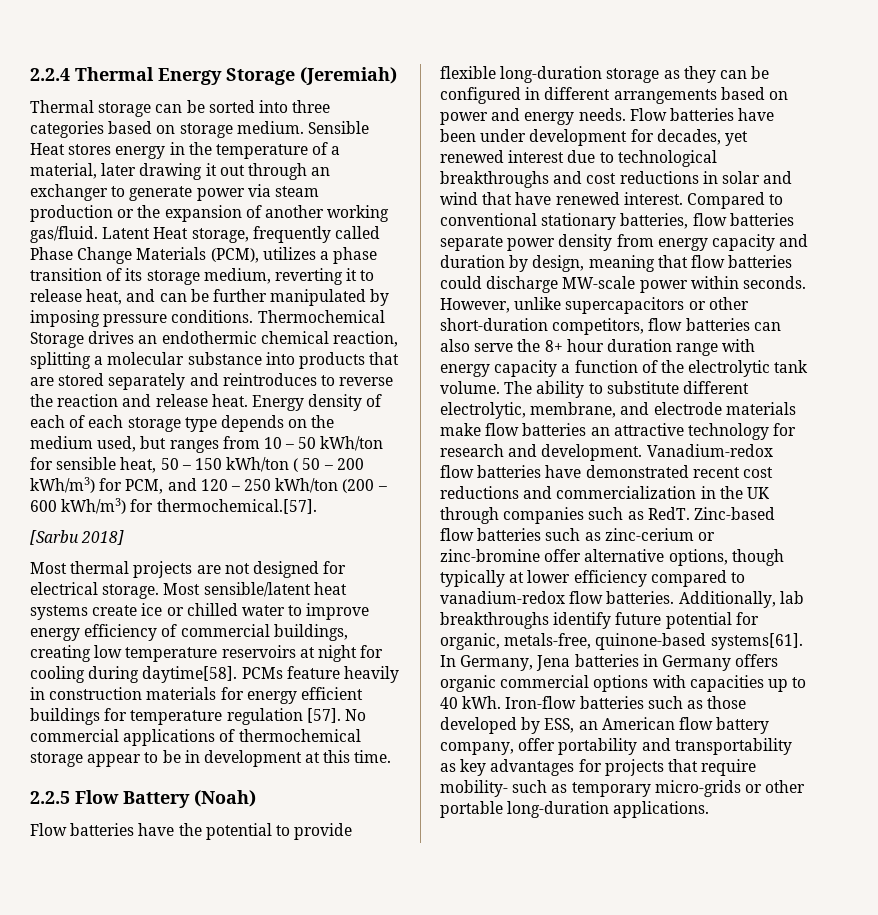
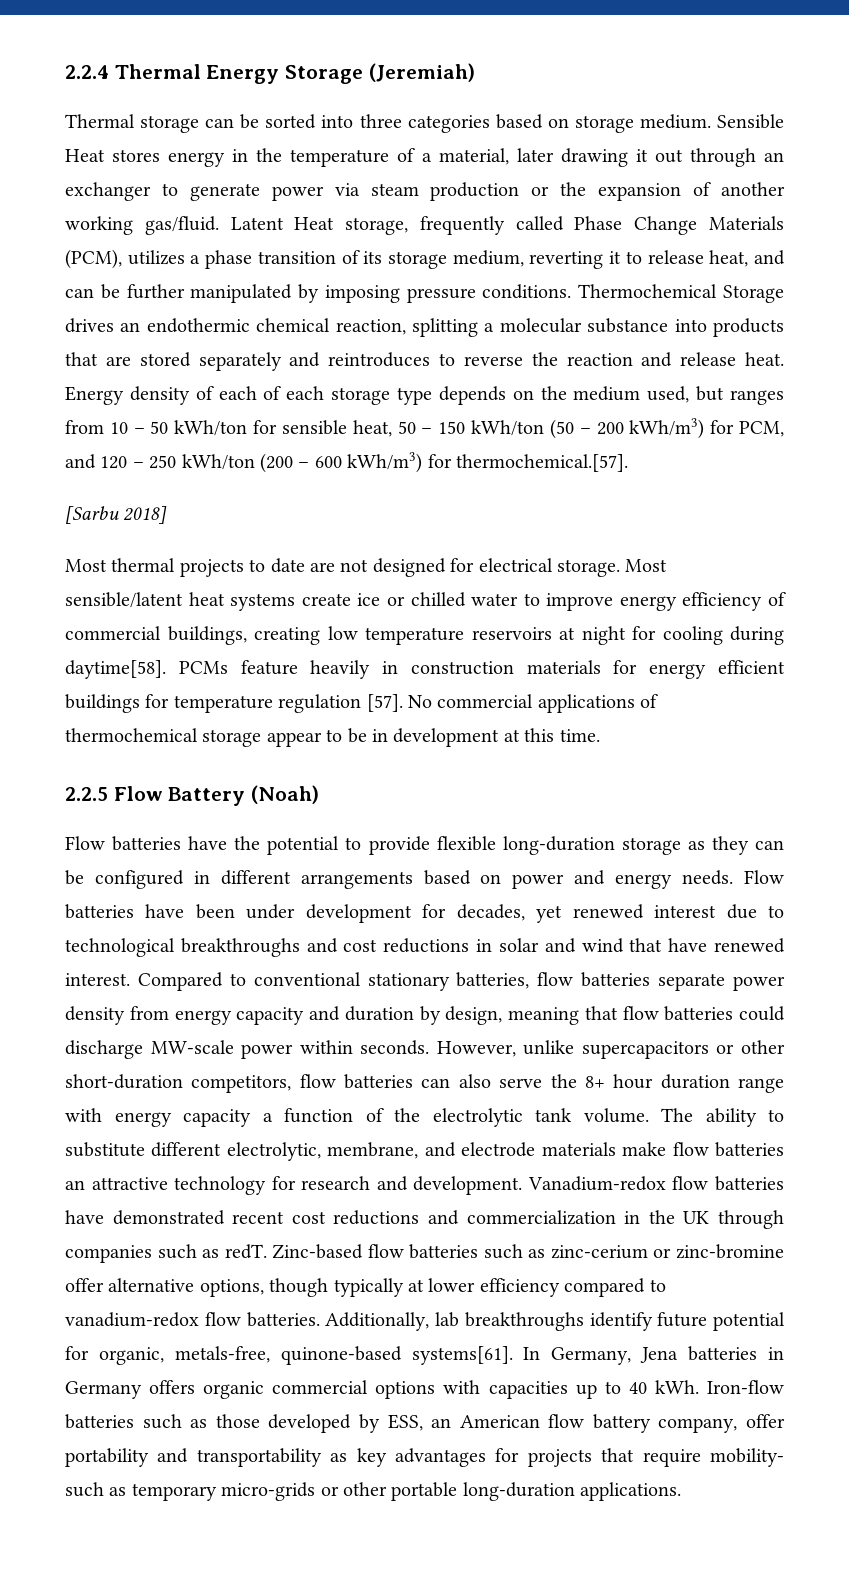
- Energy density of each of each storage type depends on the medium used, but ranges from 10 – 50 kWh/ton for sensible heat, 50 – 150 kWh/ton ( 50 – 200 kWh/m3) for PCM, and 120 – 250 kWh/ton (200 – 600 kWh/m3) for thermochemical.[57].
+ Energy density of each of each storage type depends on the medium used, but ranges from 10 – 50 kWh/ton for sensible heat, 50 – 150 kWh/ton (50 – 200 kWh/m3) for PCM, and 120 – 250 kWh/ton (200 – 600 kWh/m3) for thermochemical.[57].
- Most thermal projects are not designed for electrical storage.
+ Most thermal projects to date are not designed for electrical storage.
- Vanadium-redox flow batteries have demonstrated recent cost reductions and commercialization in the UK through companies such as RedT.
+ Vanadium-redox flow batteries have demonstrated recent cost reductions and commercialization in the UK through companies such as redT.

